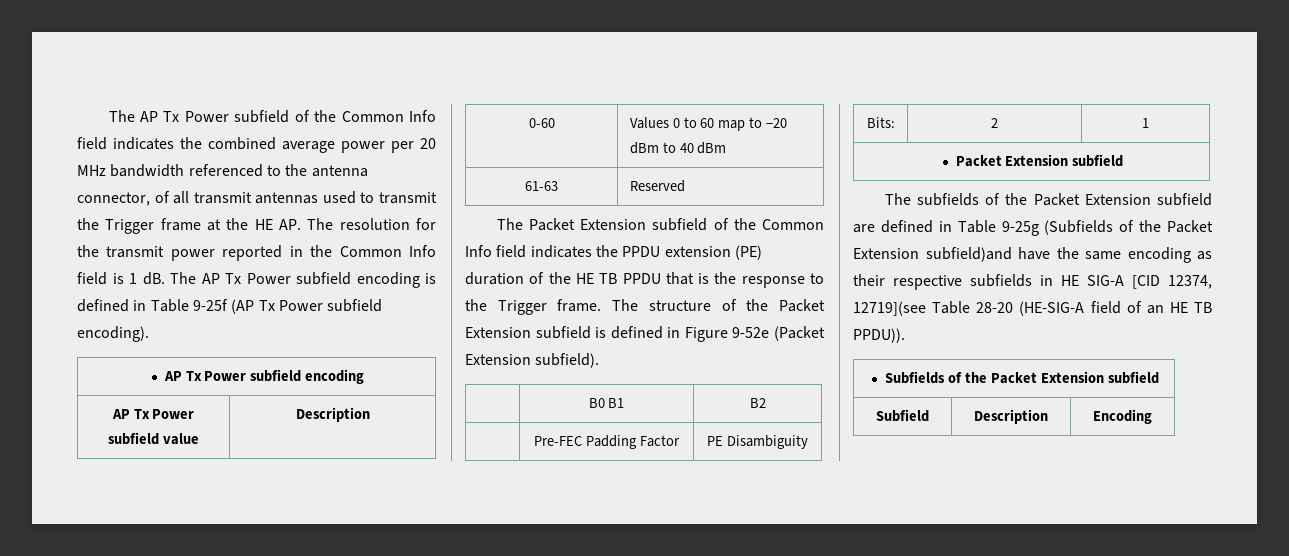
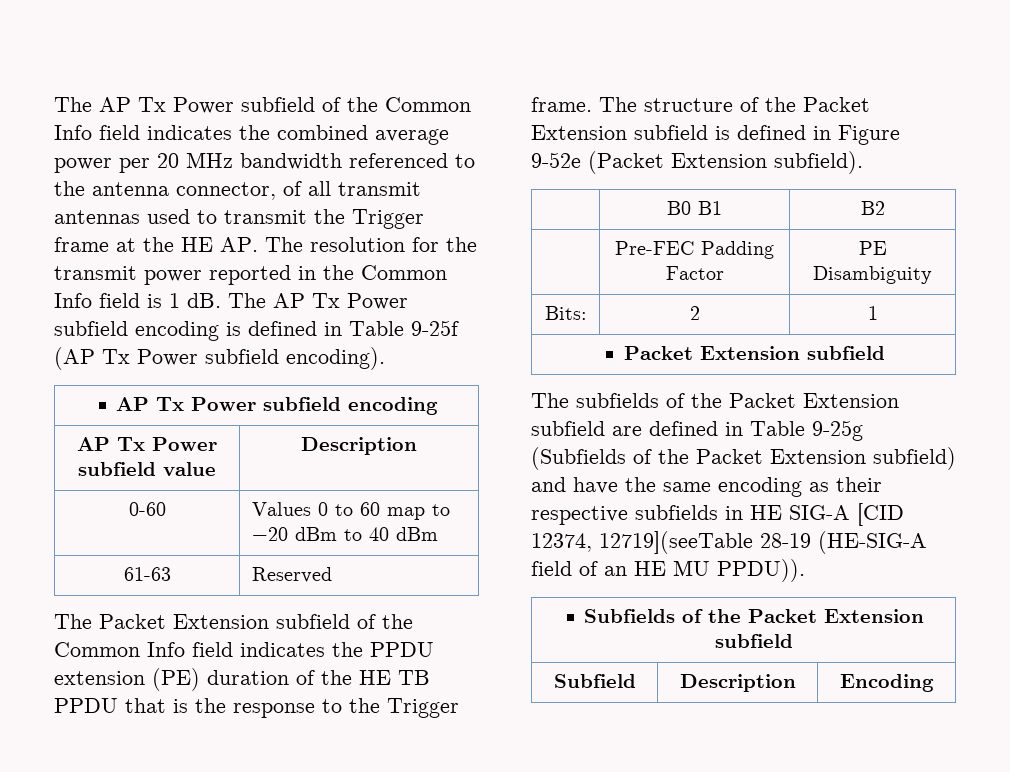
- The subfields of the Packet Extension subfield are defined in Table 9-25g (Subfields of the Packet Extension subfield)and have the same encoding as their respective subfields in HE SIG-A [CID 12374, 12719](see Table 28-20 (HE-SIG-A field of an HE TB PPDU)).
+ The subfields of the Packet Extension subfield are defined in Table 9-25g (Subfields of the Packet Extension subfield) and have the same encoding as their respective subfields in HE SIG-A [CID 12374, 12719](seeTable 28-19 (HE-SIG-A field of an HE MU PPDU)).

